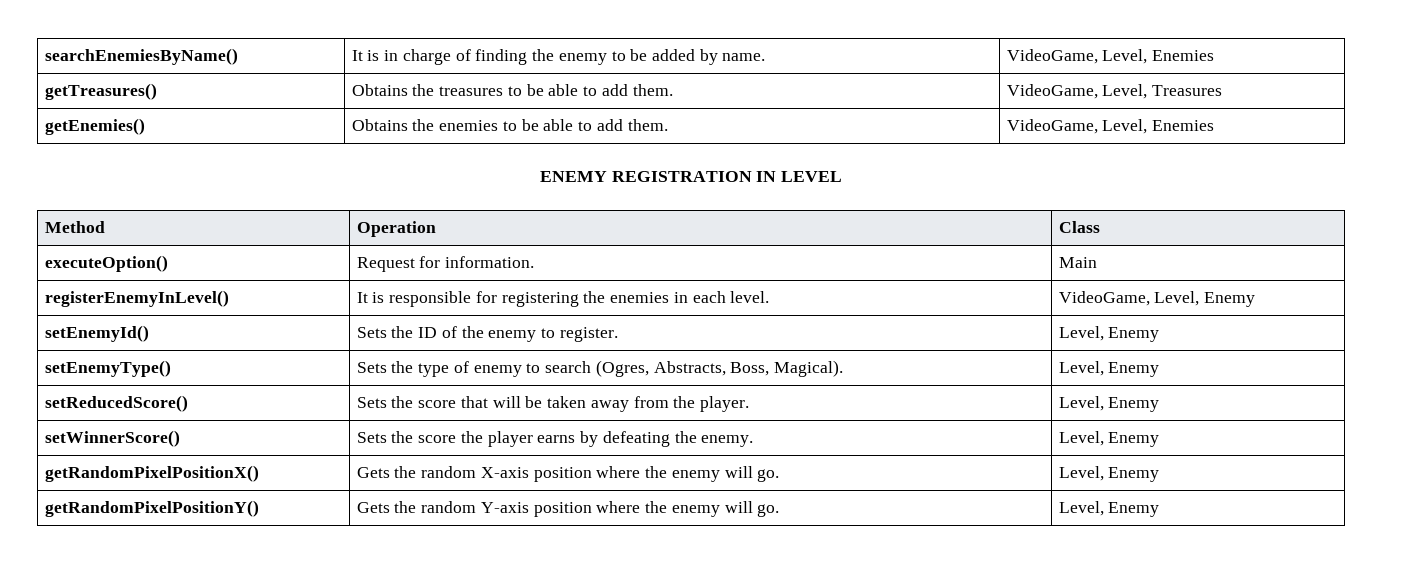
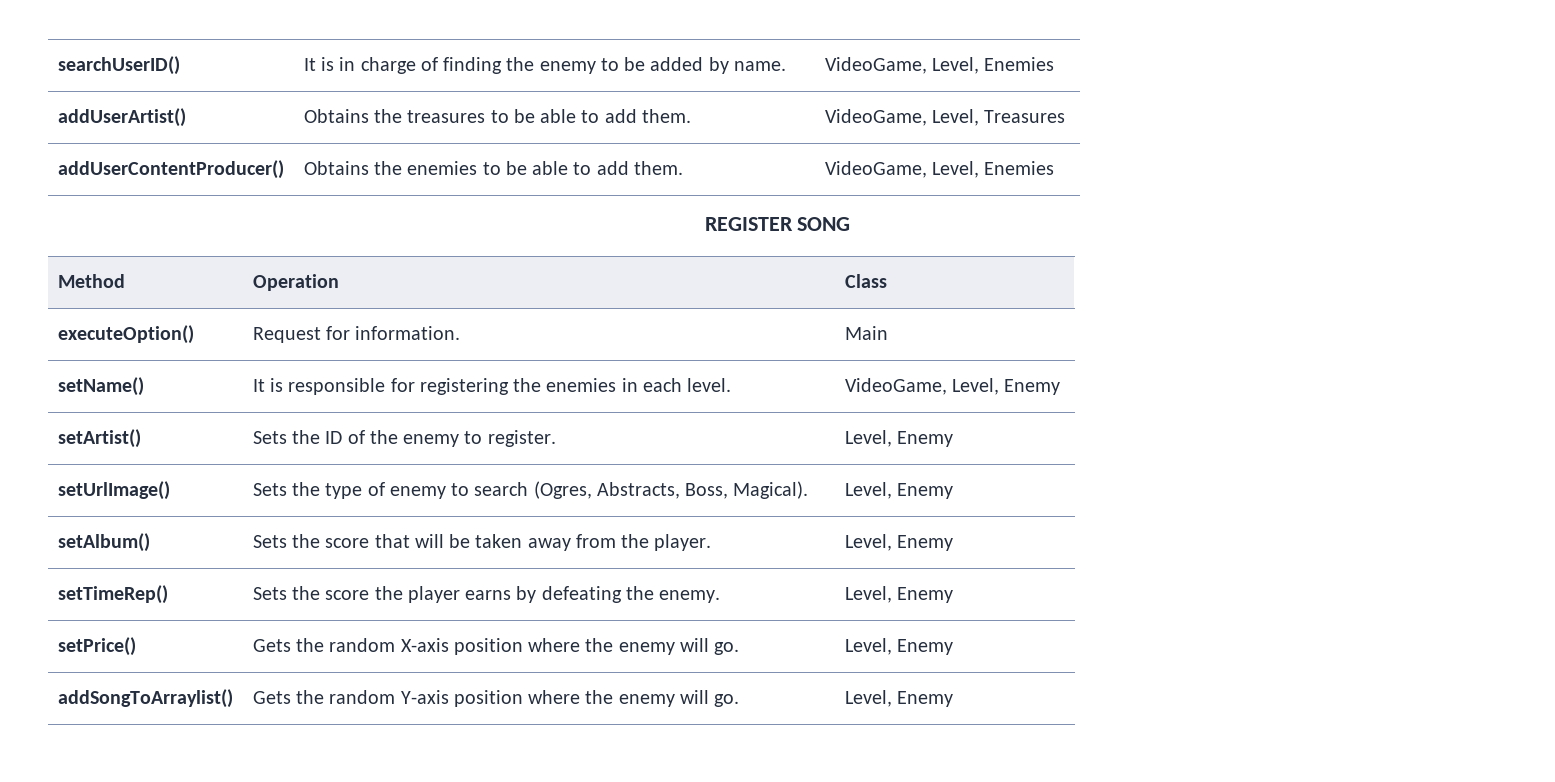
- searchEnemiesByName() | It is in charge of finding the enemy to be added by name. | VideoGame, Level, Enemies
+ searchUserID() | It is in charge of finding the enemy to be added by name. | VideoGame, Level, Enemies
- getTreasures() | Obtains the treasures to be able to add them. | VideoGame, Level, Treasures
+ addUserArtist() | Obtains the treasures to be able to add them. | VideoGame, Level, Treasures
- getEnemies() | Obtains the enemies to be able to add them. | VideoGame, Level, Enemies
+ addUserContentProducer() | Obtains the enemies to be able to add them. | VideoGame, Level, Enemies
- ENEMY REGISTRATION IN LEVEL
+ REGISTER SONG
- registerEnemyInLevel() | It is responsible for registering the enemies in each level. | VideoGame, Level, Enemy
+ setName() | It is responsible for registering the enemies in each level. | VideoGame, Level, Enemy
- setEnemyId() | Sets the ID of the enemy to register. | Level, Enemy
+ setArtist() | Sets the ID of the enemy to register. | Level, Enemy
- setEnemyType() | Sets the type of enemy to search (Ogres, Abstracts, Boss, Magical). | Level, Enemy
+ setUrlImage() | Sets the type of enemy to search (Ogres, Abstracts, Boss, Magical). | Level, Enemy
- setReducedScore() | Sets the score that will be taken away from the player. | Level, Enemy
+ setAlbum() | Sets the score that will be taken away from the player. | Level, Enemy
- setWinnerScore() | Sets the score the player earns by defeating the enemy. | Level, Enemy
+ setTimeRep() | Sets the score the player earns by defeating the enemy. | Level, Enemy
- getRandomPixelPositionX() | Gets the random X-axis position where the enemy will go. | Level, Enemy
+ setPrice() | Gets the random X-axis position where the enemy will go. | Level, Enemy
- getRandomPixelPositionY() | Gets the random Y-axis position where the enemy will go. | Level, Enemy
+ addSongToArraylist() | Gets the random Y-axis position where the enemy will go. | Level, Enemy

